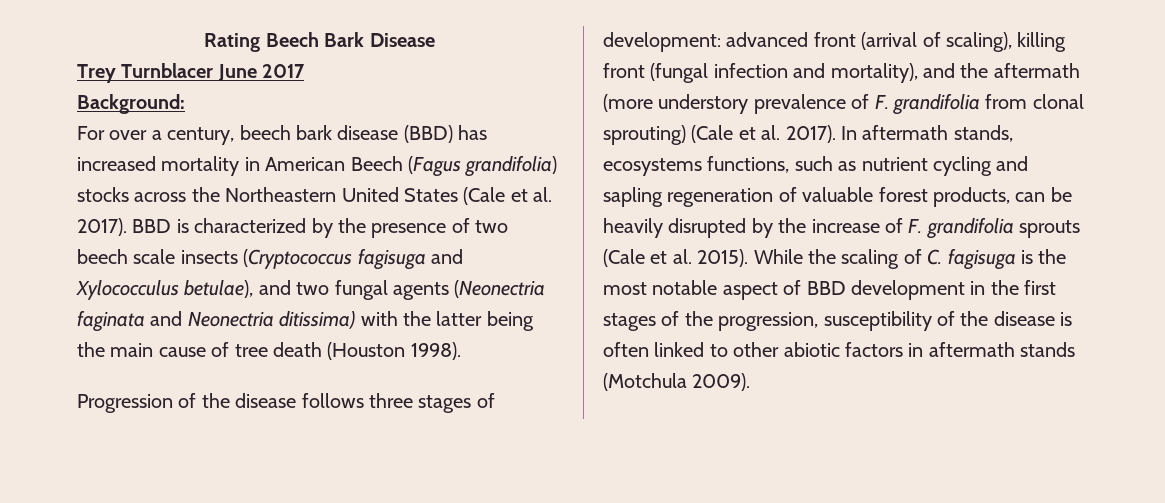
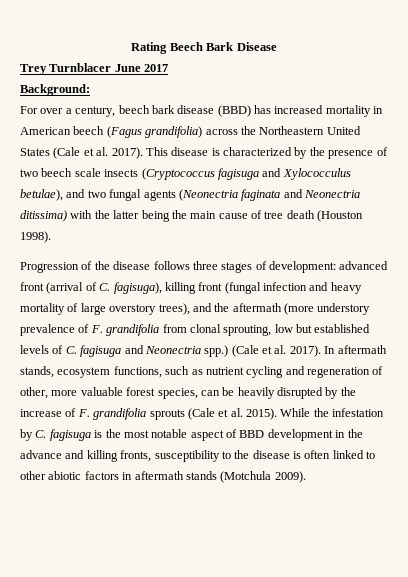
- For over a century, beech bark disease (BBD) has increased mortality in American Beech (Fagus grandifolia) stocks across the Northeastern United States (Cale et al. 2017).
+ For over a century, beech bark disease (BBD) has increased mortality in American beech (Fagus grandifolia) across the Northeastern United States (Cale et al. 2017).
- BBD is characterized by the presence of two beech scale insects (Cryptococcus fagisuga and Xylococculus betulae), and two fungal agents (Neonectria faginata and Neonectria ditissima) with the latter being the main cause of tree death (Houston 1998).
+ This disease is characterized by the presence of two beech scale insects (Cryptococcus fagisuga and Xylococculus betulae), and two fungal agents (Neonectria faginata and Neonectria ditissima) with the latter being the main cause of tree death (Houston 1998).
- Progression of the disease follows three stages of development: advanced front (arrival of scaling), killing front (fungal infection and mortality), and the aftermath (more understory prevalence of F. grandifolia from clonal sprouting) (Cale et al. 2017).
+ Progression of the disease follows three stages of development: advanced front (arrival of C. fagisuga), killing front (fungal infection and heavy mortality of large overstory trees), and the aftermath (more understory prevalence of F. grandifolia from clonal sprouting, low but established levels of C. fagisuga and Neonectria spp.) (Cale et al. 2017).
- In aftermath stands, ecosystems functions, such as nutrient cycling and sapling regeneration of valuable forest products, can be heavily disrupted by the increase of F. grandifolia sprouts (Cale et al. 2015).
+ In aftermath stands, ecosystem functions, such as nutrient cycling and regeneration of other, more valuable forest species, can be heavily disrupted by the increase of F. grandifolia sprouts (Cale et al. 2015).
- While the scaling of C. fagisuga is the most notable aspect of BBD development in the first stages of the progression, susceptibility of the disease is often linked to other abiotic factors in aftermath stands (Motchula 2009).
+ While the infestation by C. fagisuga is the most notable aspect of BBD development in the advance and killing fronts, susceptibility to the disease is often linked to other abiotic factors in aftermath stands (Motchula 2009).

